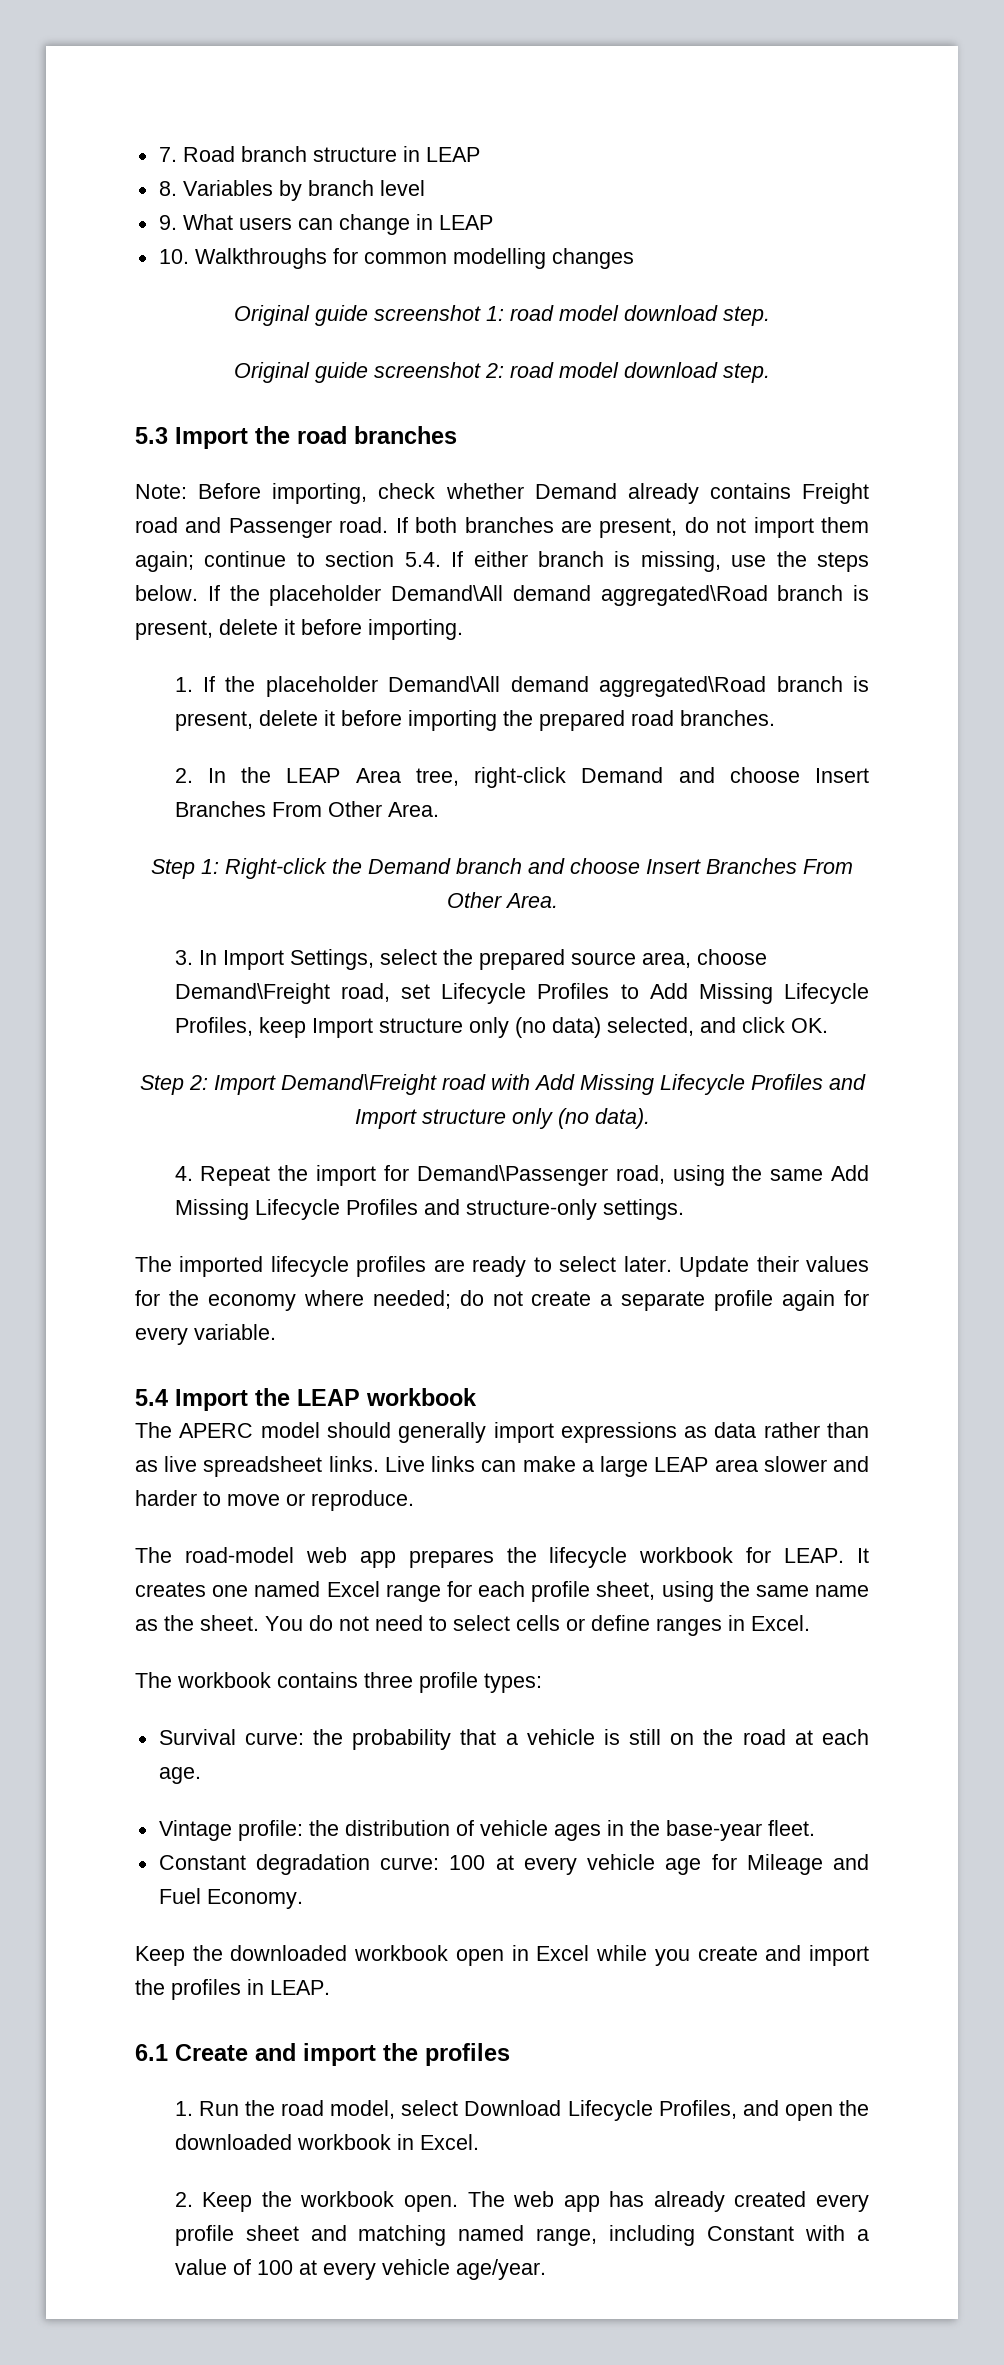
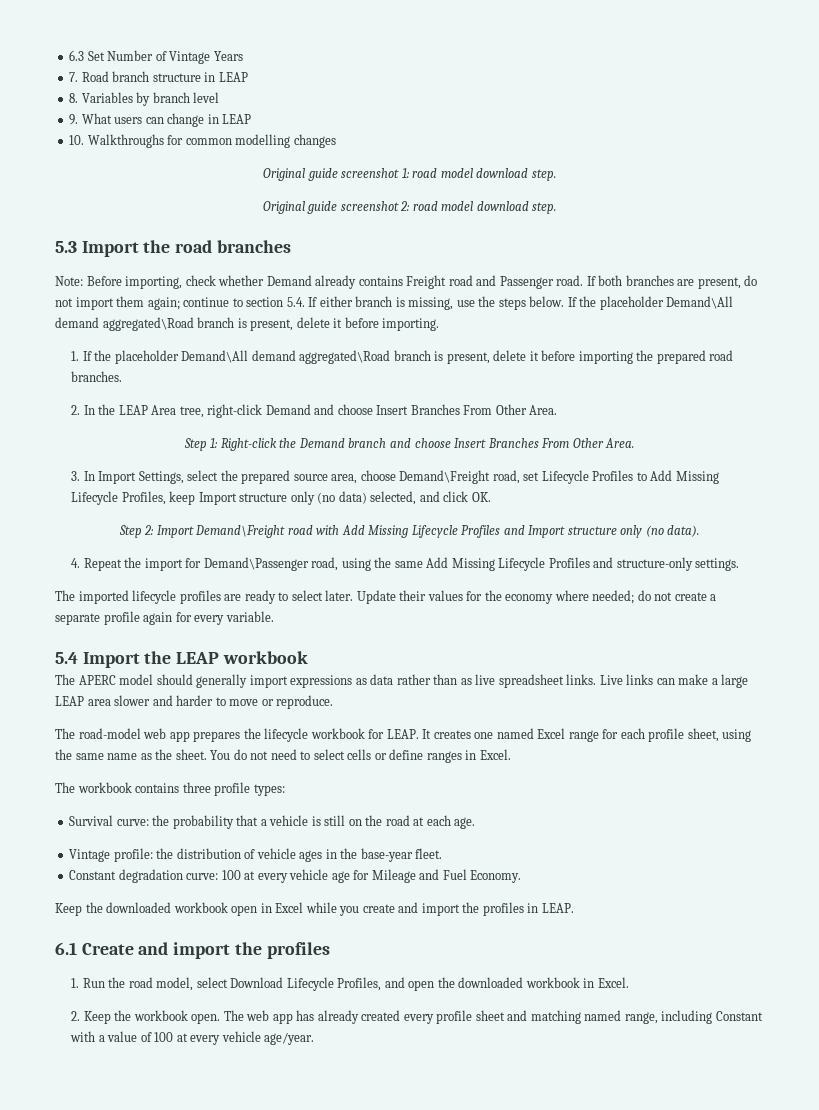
+ 6.3 Set Number of Vintage Years

